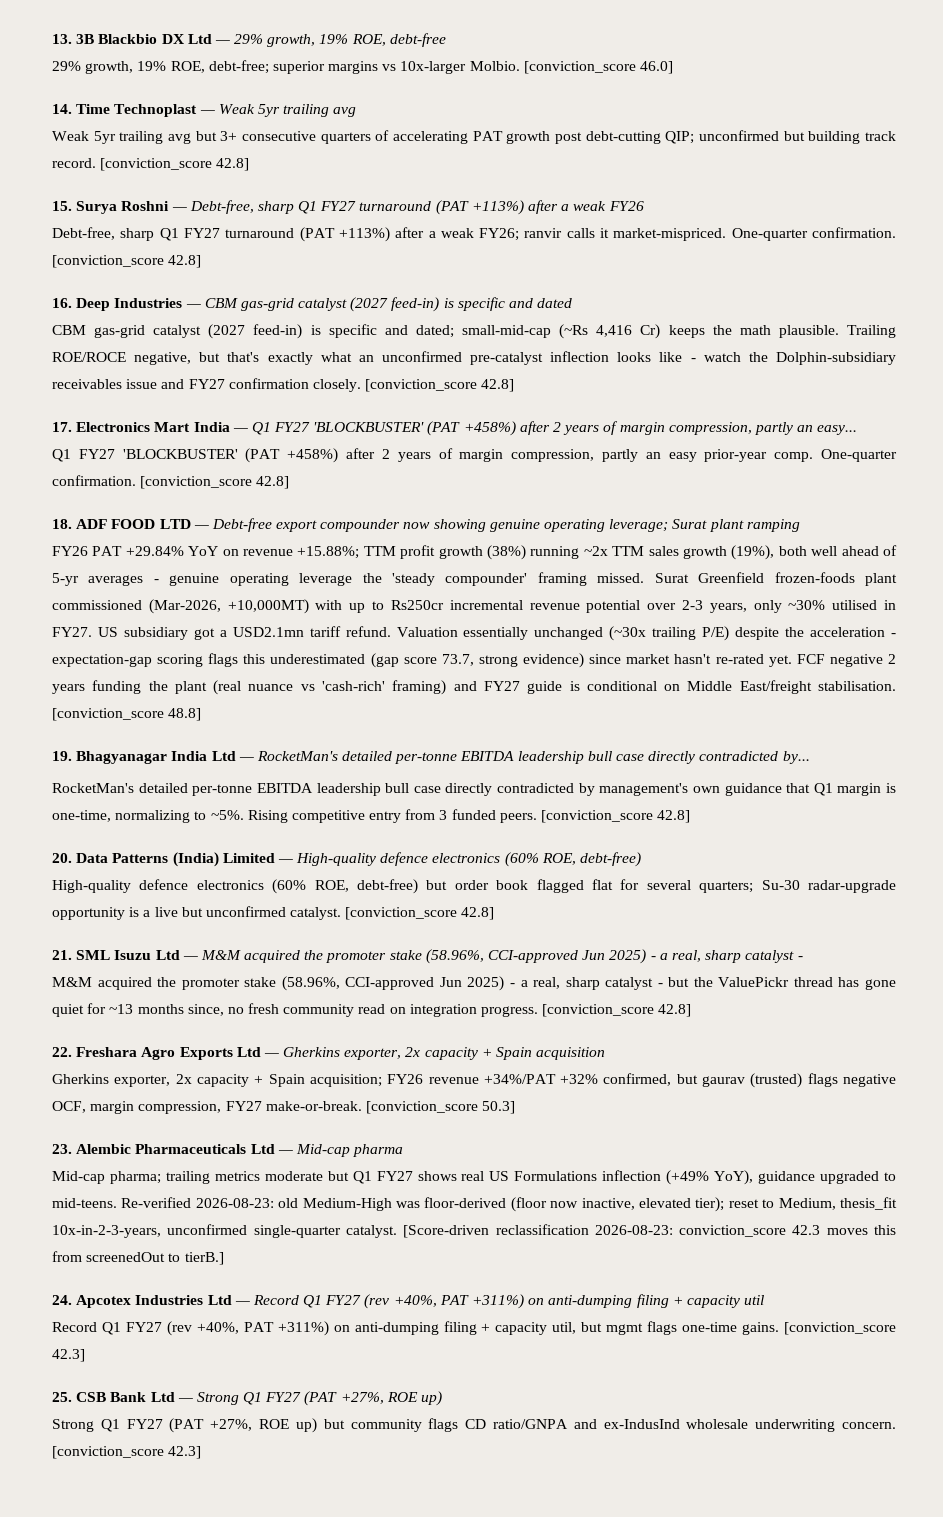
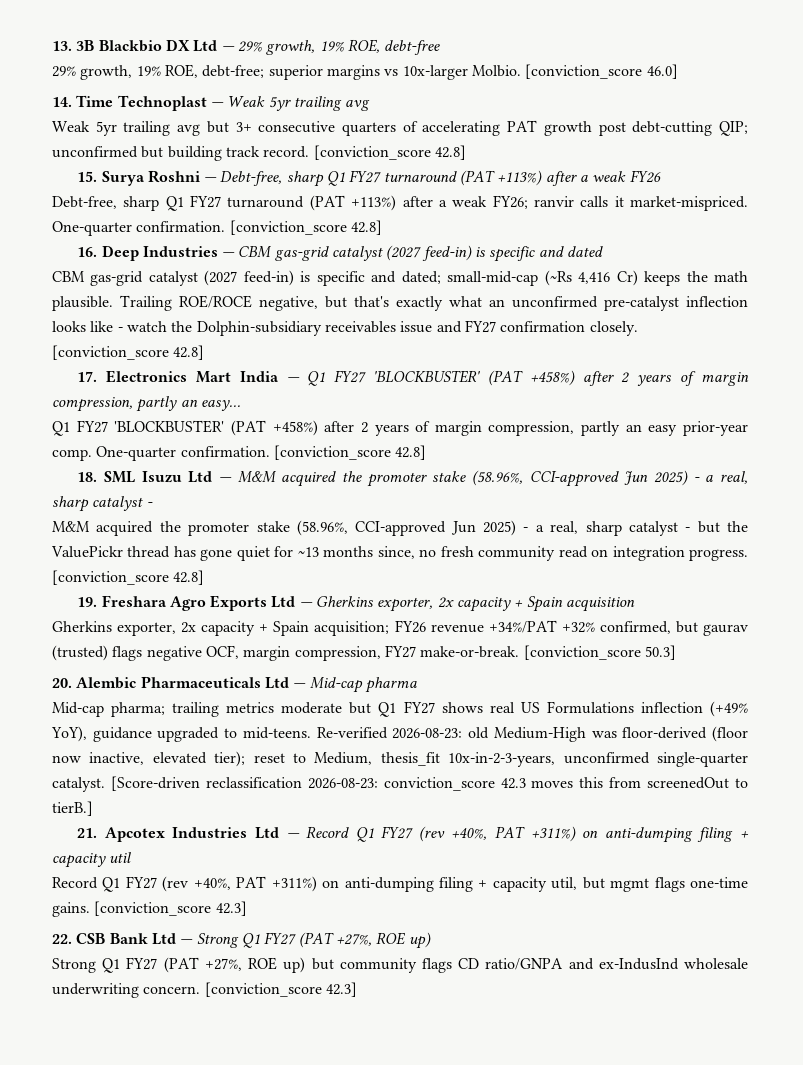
- 18. ADF FOOD LTD — Debt-free export compounder now showing genuine operating leverage; Surat plant ramping
- FY26 PAT +29.84% YoY on revenue +15.88%; TTM profit growth (38%) running ~2x TTM sales growth (19%), both well ahead of 5-yr averages - genuine operating leverage the 'steady compounder' framing missed. Surat Greenfield frozen-foods plant commissioned (Mar-2026, +10,000MT) with up to Rs250cr incremental revenue potential over 2-3 years, only ~30% utilised in FY27. US subsidiary got a USD2.1mn tariff refund. Valuation essentially unchanged (~30x trailing P/E) despite the acceleration - expectation-gap scoring flags this underestimated (gap score 73.7, strong evidence) since market hasn't re-rated yet. FCF negative 2 years funding the plant (real nuance vs 'cash-rich' framing) and FY27 guide is conditional on Middle East/freight stabilisation. [conviction_score 48.8]
- 19. Bhagyanagar India Ltd — RocketMan's detailed per-tonne EBITDA leadership bull case directly contradicted by...
- RocketMan's detailed per-tonne EBITDA leadership bull case directly contradicted by management's own guidance that Q1 margin is one-time, normalizing to ~5%. Rising competitive entry from 3 funded peers. [conviction_score 42.8]
- 20. Data Patterns (India) Limited — High-quality defence electronics (60% ROE, debt-free)
- High-quality defence electronics (60% ROE, debt-free) but order book flagged flat for several quarters; Su-30 radar-upgrade opportunity is a live but unconfirmed catalyst. [conviction_score 42.8]
- 21. SML Isuzu Ltd — M&M acquired the promoter stake (58.96%, CCI-approved Jun 2025) - a real, sharp catalyst -
+ 18. SML Isuzu Ltd — M&M acquired the promoter stake (58.96%, CCI-approved Jun 2025) - a real, sharp catalyst -
- 22. Freshara Agro Exports Ltd — Gherkins exporter, 2x capacity + Spain acquisition
+ 19. Freshara Agro Exports Ltd — Gherkins exporter, 2x capacity + Spain acquisition
- 23. Alembic Pharmaceuticals Ltd — Mid-cap pharma
+ 20. Alembic Pharmaceuticals Ltd — Mid-cap pharma
- 24. Apcotex Industries Ltd — Record Q1 FY27 (rev +40%, PAT +311%) on anti-dumping filing + capacity util
+ 21. Apcotex Industries Ltd — Record Q1 FY27 (rev +40%, PAT +311%) on anti-dumping filing + capacity util
- 25. CSB Bank Ltd — Strong Q1 FY27 (PAT +27%, ROE up)
+ 22. CSB Bank Ltd — Strong Q1 FY27 (PAT +27%, ROE up)

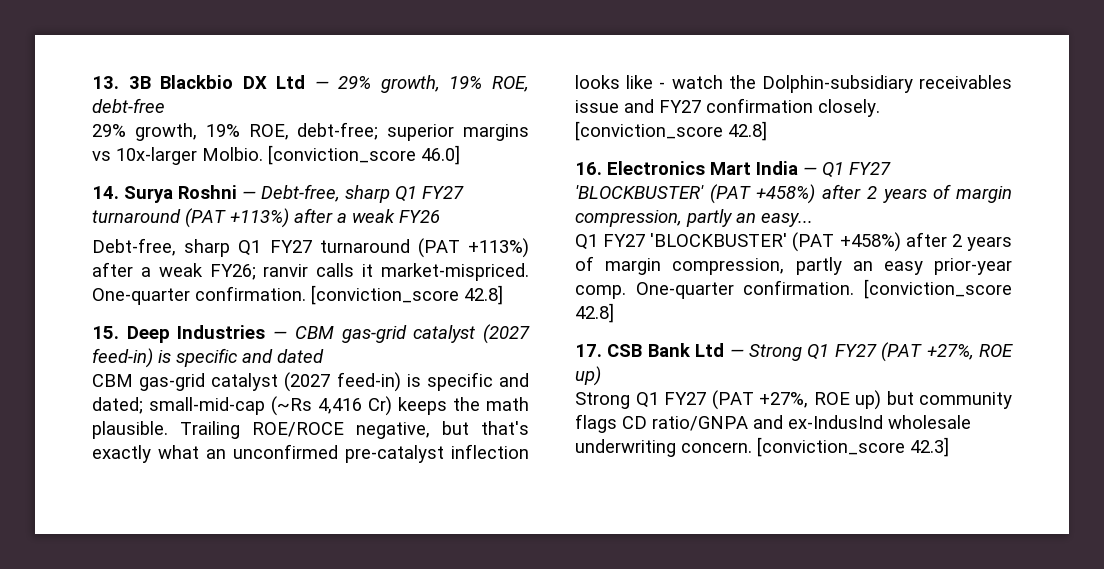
- 14. Time Technoplast — Weak 5yr trailing avg
- Weak 5yr trailing avg but 3+ consecutive quarters of accelerating PAT growth post debt-cutting QIP; unconfirmed but building track record. [conviction_score 42.8]
- 15. Surya Roshni — Debt-free, sharp Q1 FY27 turnaround (PAT +113%) after a weak FY26
+ 14. Surya Roshni — Debt-free, sharp Q1 FY27 turnaround (PAT +113%) after a weak FY26
- 16. Deep Industries — CBM gas-grid catalyst (2027 feed-in) is specific and dated
+ 15. Deep Industries — CBM gas-grid catalyst (2027 feed-in) is specific and dated
- 17. Electronics Mart India — Q1 FY27 'BLOCKBUSTER' (PAT +458%) after 2 years of margin compression, partly an easy...
+ 16. Electronics Mart India — Q1 FY27 'BLOCKBUSTER' (PAT +458%) after 2 years of margin compression, partly an easy...
- 18. SML Isuzu Ltd — M&M acquired the promoter stake (58.96%, CCI-approved Jun 2025) - a real, sharp catalyst -
- M&M acquired the promoter stake (58.96%, CCI-approved Jun 2025) - a real, sharp catalyst - but the ValuePickr thread has gone quiet for ~13 months since, no fresh community read on integration progress. [conviction_score 42.8]
- 19. Freshara Agro Exports Ltd — Gherkins exporter, 2x capacity + Spain acquisition
- Gherkins exporter, 2x capacity + Spain acquisition; FY26 revenue +34%/PAT +32% confirmed, but gaurav (trusted) flags negative OCF, margin compression, FY27 make-or-break. [conviction_score 50.3]
- 20. Alembic Pharmaceuticals Ltd — Mid-cap pharma
- Mid-cap pharma; trailing metrics moderate but Q1 FY27 shows real US Formulations inflection (+49% YoY), guidance upgraded to mid-teens. Re-verified 2026-08-23: old Medium-High was floor-derived (floor now inactive, elevated tier); reset to Medium, thesis_fit 10x-in-2-3-years, unconfirmed single-quarter catalyst. [Score-driven reclassification 2026-08-23: conviction_score 42.3 moves this from screenedOut to tierB.]
- 21. Apcotex Industries Ltd — Record Q1 FY27 (rev +40%, PAT +311%) on anti-dumping filing + capacity util
- Record Q1 FY27 (rev +40%, PAT +311%) on anti-dumping filing + capacity util, but mgmt flags one-time gains. [conviction_score 42.3]
- 22. CSB Bank Ltd — Strong Q1 FY27 (PAT +27%, ROE up)
+ 17. CSB Bank Ltd — Strong Q1 FY27 (PAT +27%, ROE up)

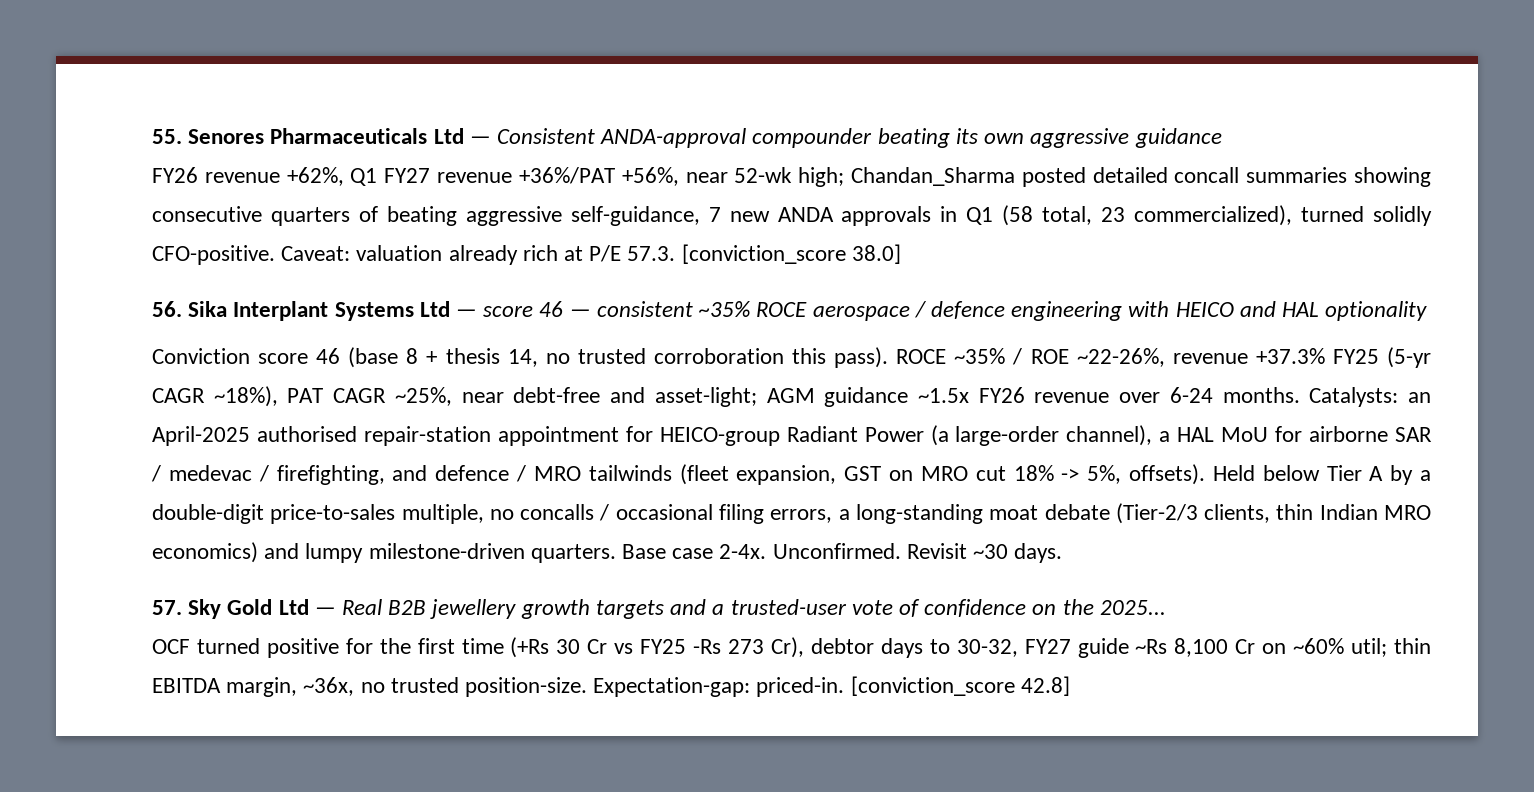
- 13. 3B Blackbio DX Ltd — 29% growth, 19% ROE, debt-free
- 29% growth, 19% ROE, debt-free; superior margins vs 10x-larger Molbio. [conviction_score 46.0]
- 14. Surya Roshni — Debt-free, sharp Q1 FY27 turnaround (PAT +113%) after a weak FY26
- Debt-free, sharp Q1 FY27 turnaround (PAT +113%) after a weak FY26; ranvir calls it market-mispriced. One-quarter confirmation. [conviction_score 42.8]
- 15. Deep Industries — CBM gas-grid catalyst (2027 feed-in) is specific and dated
- CBM gas-grid catalyst (2027 feed-in) is specific and dated; small-mid-cap (~Rs 4,416 Cr) keeps the math plausible. Trailing ROE/ROCE negative, but that's exactly what an unconfirmed pre-catalyst inflection looks like - watch the Dolphin-subsidiary receivables issue and FY27 confirmation closely. [conviction_score 42.8]
- 16. Electronics Mart India — Q1 FY27 'BLOCKBUSTER' (PAT +458%) after 2 years of margin compression, partly an easy...
- Q1 FY27 'BLOCKBUSTER' (PAT +458%) after 2 years of margin compression, partly an easy prior-year comp. One-quarter confirmation. [conviction_score 42.8]
- 17. CSB Bank Ltd — Strong Q1 FY27 (PAT +27%, ROE up)
- Strong Q1 FY27 (PAT +27%, ROE up) but community flags CD ratio/GNPA and ex-IndusInd wholesale underwriting concern. [conviction_score 42.3]
+ 55. Senores Pharmaceuticals Ltd — Consistent ANDA-approval compounder beating its own aggressive guidance
+ FY26 revenue +62%, Q1 FY27 revenue +36%/PAT +56%, near 52-wk high; Chandan_Sharma posted detailed concall summaries showing consecutive quarters of beating aggressive self-guidance, 7 new ANDA approvals in Q1 (58 total, 23 commercialized), turned solidly CFO-positive. Caveat: valuation already rich at P/E 57.3. [conviction_score 38.0]
+ 56. Sika Interplant Systems Ltd — score 46 — consistent ~35% ROCE aerospace / defence engineering with HEICO and HAL optionality
+ Conviction score 46 (base 8 + thesis 14, no trusted corroboration this pass). ROCE ~35% / ROE ~22-26%, revenue +37.3% FY25 (5-yr CAGR ~18%), PAT CAGR ~25%, near debt-free and asset-light; AGM guidance ~1.5x FY26 revenue over 6-24 months. Catalysts: an April-2025 authorised repair-station appointment for HEICO-group Radiant Power (a large-order channel), a HAL MoU for airborne SAR / medevac / firefighting, and defence / MRO tailwinds (fleet expansion, GST on MRO cut 18% -> 5%, offsets). Held below Tier A by a double-digit price-to-sales multiple, no concalls / occasional filing errors, a long-standing moat debate (Tier-2/3 clients, thin Indian MRO economics) and lumpy milestone-driven quarters. Base case 2-4x. Unconfirmed. Revisit ~30 days.
+ 57. Sky Gold Ltd — Real B2B jewellery growth targets and a trusted-user vote of confidence on the 2025...
+ OCF turned positive for the first time (+Rs 30 Cr vs FY25 -Rs 273 Cr), debtor days to 30-32, FY27 guide ~Rs 8,100 Cr on ~60% util; thin EBITDA margin, ~36x, no trusted position-size. Expectation-gap: priced-in. [conviction_score 42.8]

